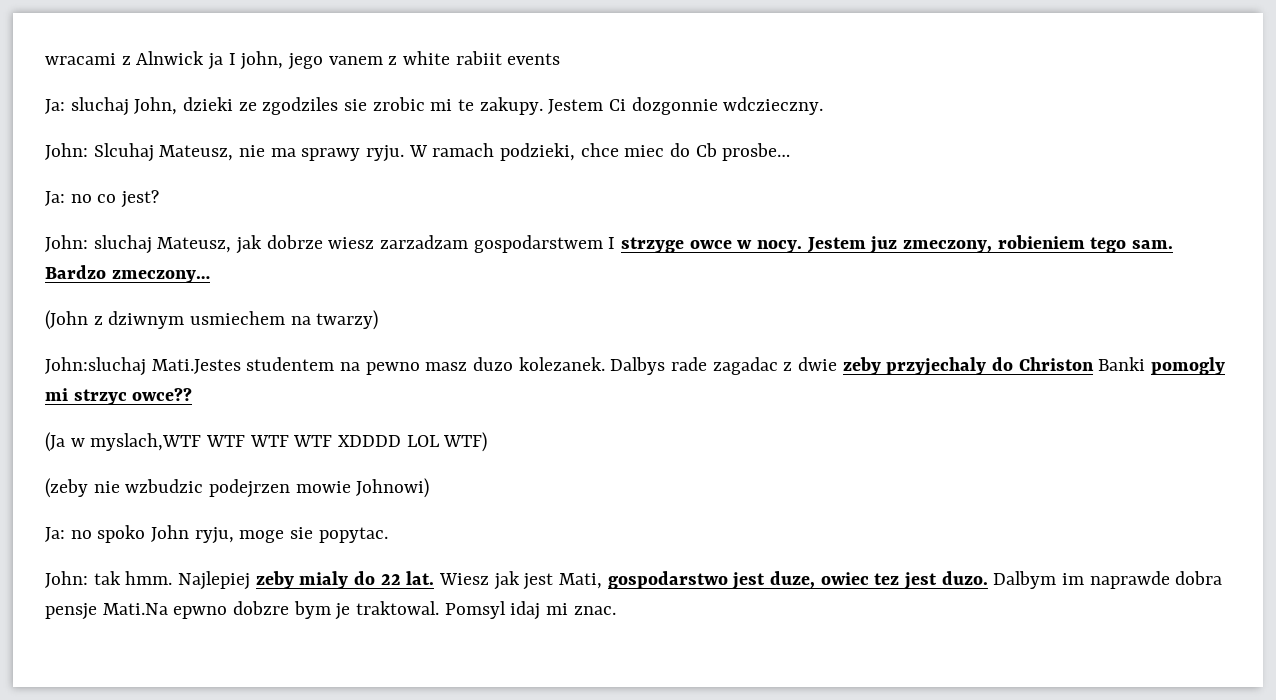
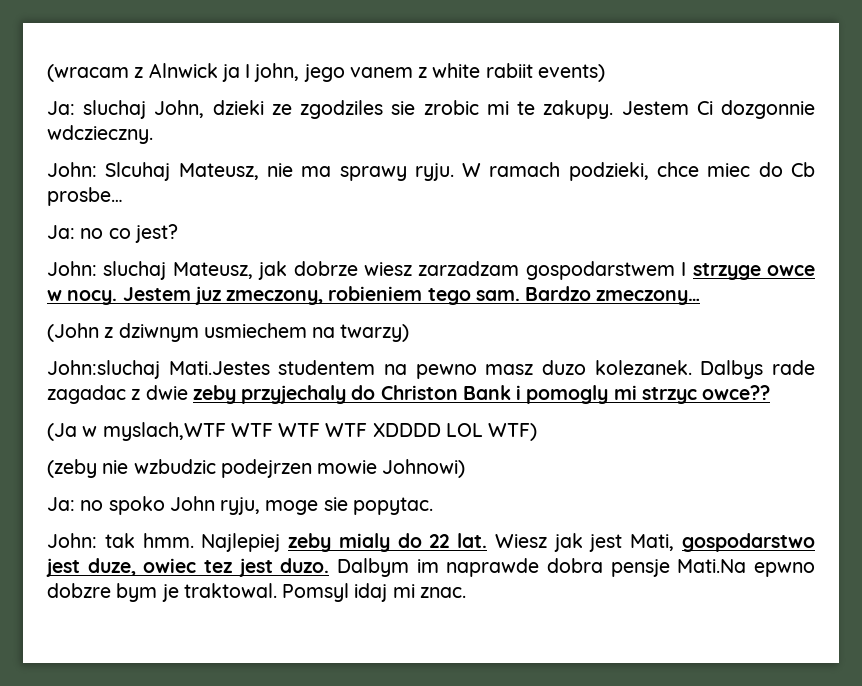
- wracami z Alnwick ja I john, jego vanem z white rabiit events
+ (wracam z Alnwick ja I john, jego vanem z white rabiit events)
- Dalbys rade zagadac z dwie zeby przyjechaly do Christon Banki pomogly mi strzyc owce??
+ Dalbys rade zagadac z dwie zeby przyjechaly do Christon Bank i pomogly mi strzyc owce??

